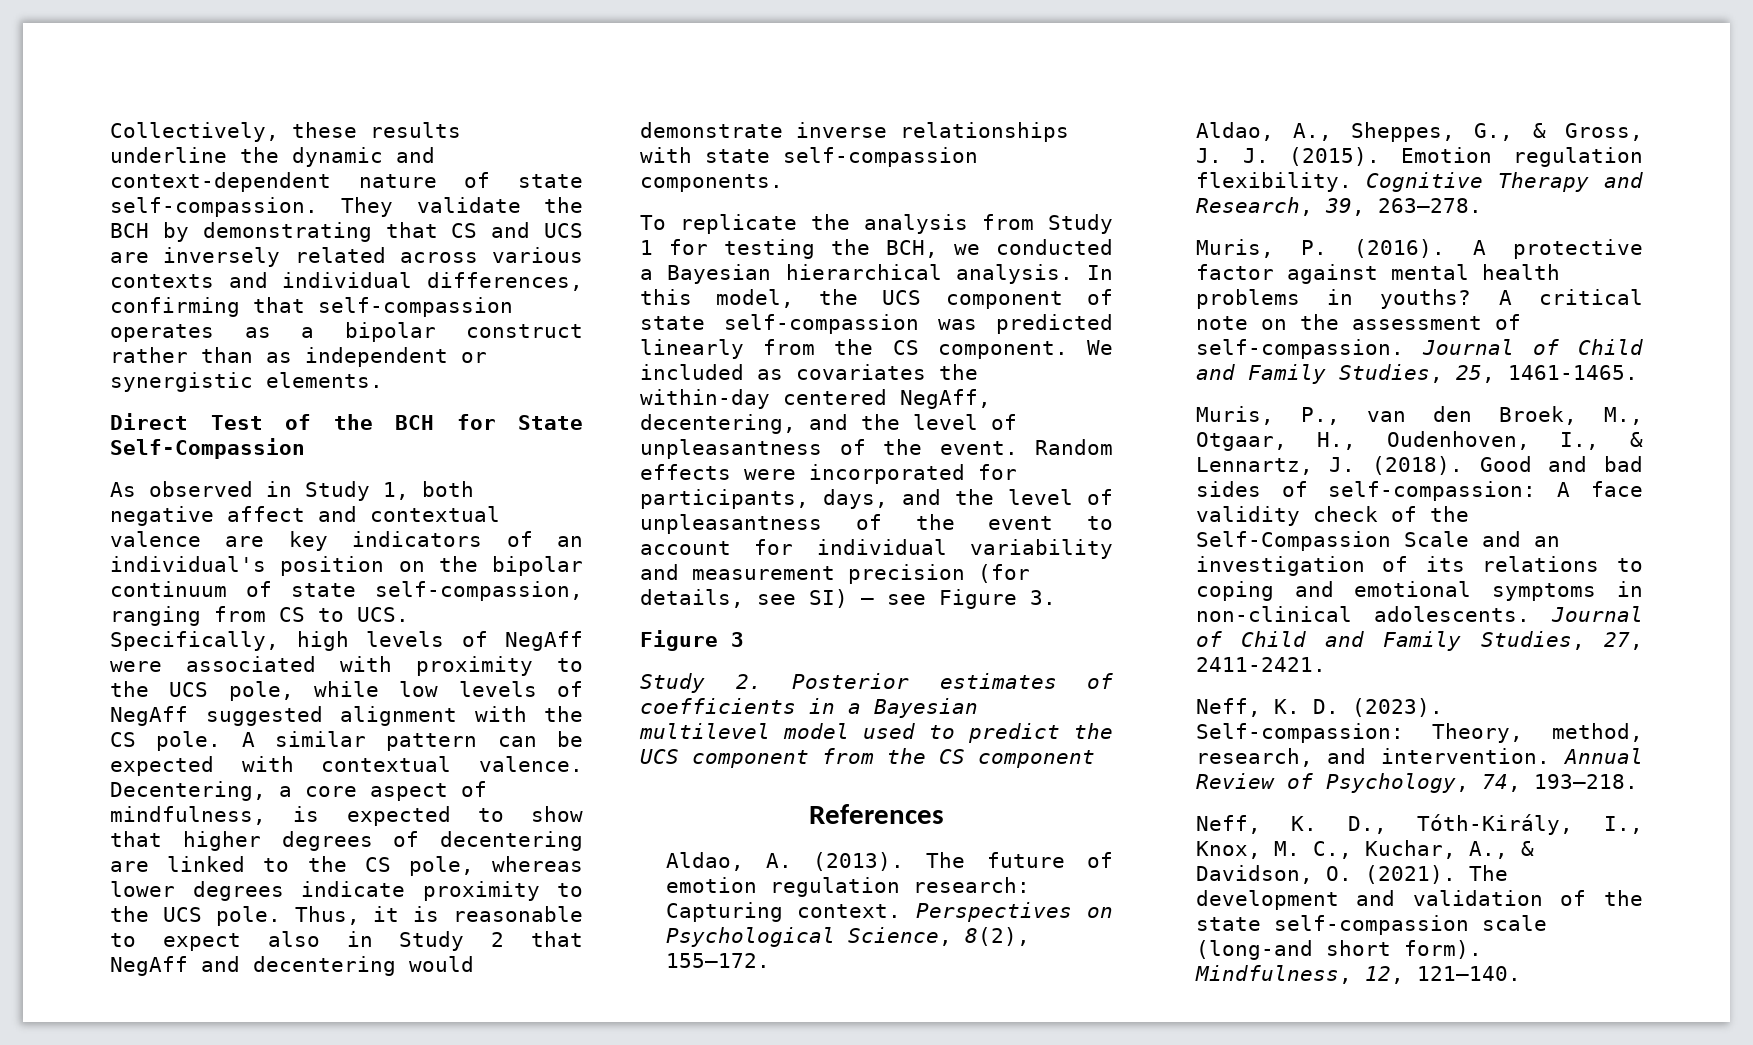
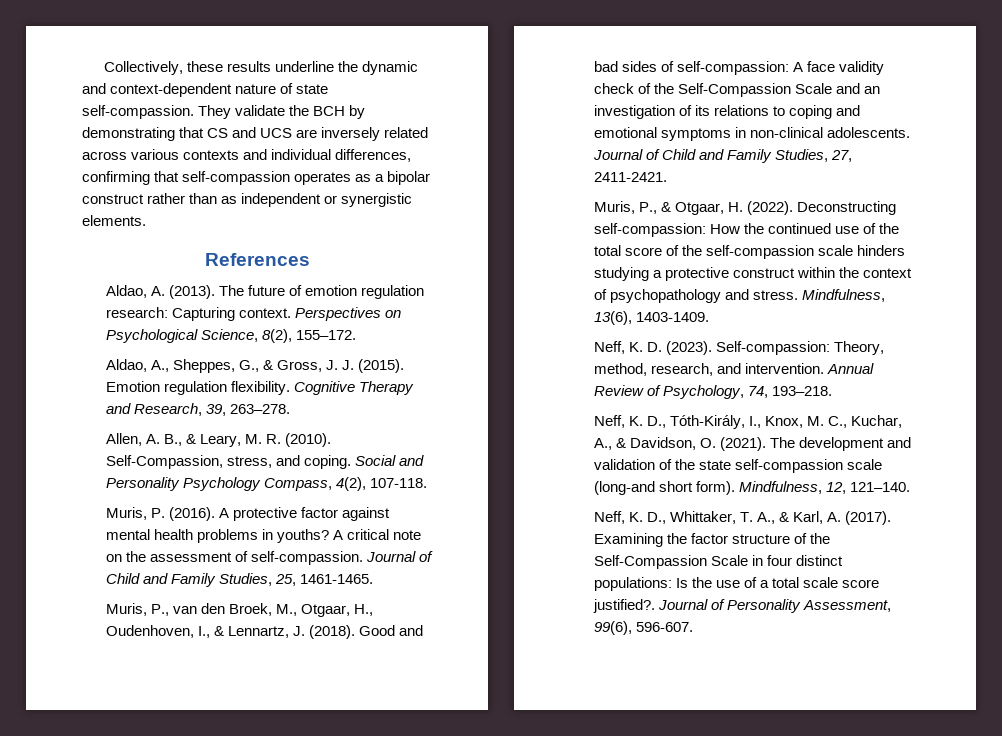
- Direct Test of the BCH for State Self-Compassion
- As observed in Study 1, both negative affect and contextual valence are key indicators of an individual's position on the bipolar continuum of state self-compassion, ranging from CS to UCS. Specifically, high levels of NegAff were associated with proximity to the UCS pole, while low levels of NegAff suggested alignment with the CS pole. A similar pattern can be expected with contextual valence. Decentering, a core aspect of mindfulness, is expected to show that higher degrees of decentering are linked to the CS pole, whereas lower degrees indicate proximity to the UCS pole. Thus, it is reasonable to expect also in Study 2 that NegAff and decentering would demonstrate inverse relationships with state self-compassion components.
- To replicate the analysis from Study 1 for testing the BCH, we conducted a Bayesian hierarchical analysis. In this model, the UCS component of state self-compassion was predicted linearly from the CS component. We included as covariates the within-day centered NegAff, decentering, and the level of unpleasantness of the event. Random effects were incorporated for participants, days, and the level of unpleasantness of the event to account for individual variability and measurement precision (for details, see SI) – see Figure 3.
- Figure 3
- Study 2. Posterior estimates of coefficients in a Bayesian multilevel model used to predict the UCS component from the CS component
+ Allen, A. B., & Leary, M. R. (2010). Self‐Compassion, stress, and coping. Social and Personality Psychology Compass, 4(2), 107-118.
+ Muris, P., & Otgaar, H. (2022). Deconstructing self-compassion: How the continued use of the total score of the self-compassion scale hinders studying a protective construct within the context of psychopathology and stress. Mindfulness, 13(6), 1403-1409.
+ Neff, K. D., Whittaker, T. A., & Karl, A. (2017). Examining the factor structure of the Self-Compassion Scale in four distinct populations: Is the use of a total scale score justified?. Journal of Personality Assessment, 99(6), 596-607.

